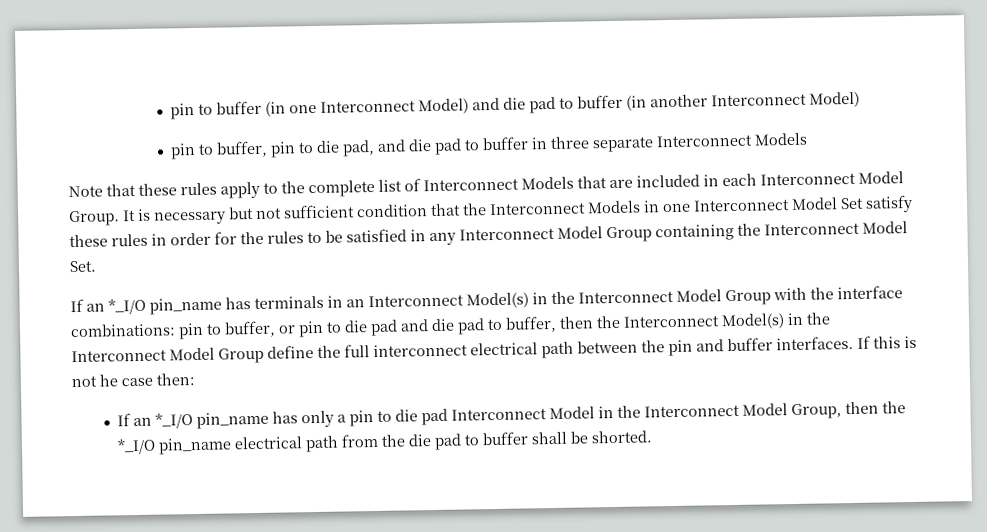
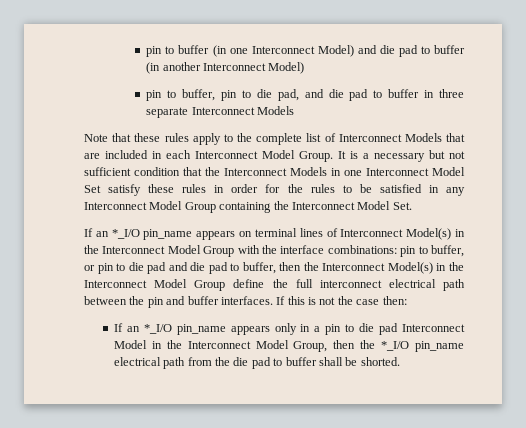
- It is necessary but not sufficient condition that the Interconnect Models in one Interconnect Model Set satisfy these rules in order for the rules to be satisfied in any Interconnect Model Group containing the Interconnect Model Set.
+ It is a necessary but not sufficient condition that the Interconnect Models in one Interconnect Model Set satisfy these rules in order for the rules to be satisfied in any Interconnect Model Group containing the Interconnect Model Set.
- If an *_I/O pin_name has terminals in an Interconnect Model(s) in the Interconnect Model Group with the interface combinations: pin to buffer, or pin to die pad and die pad to buffer, then the Interconnect Model(s) in the Interconnect Model Group define the full interconnect electrical path between the pin and buffer interfaces.
+ If an *_I/O pin_name appears on terminal lines of Interconnect Model(s) in the Interconnect Model Group with the interface combinations: pin to buffer, or pin to die pad and die pad to buffer, then the Interconnect Model(s) in the Interconnect Model Group define the full interconnect electrical path between the pin and buffer interfaces.
- If this is not he case then:
+ If this is not the case then:
- If an *_I/O pin_name has only a pin to die pad Interconnect Model in the Interconnect Model Group, then the *_I/O pin_name electrical path from the die pad to buffer shall be shorted.
+ If an *_I/O pin_name appears only in a pin to die pad Interconnect Model in the Interconnect Model Group, then the *_I/O pin_name electrical path from the die pad to buffer shall be shorted.

